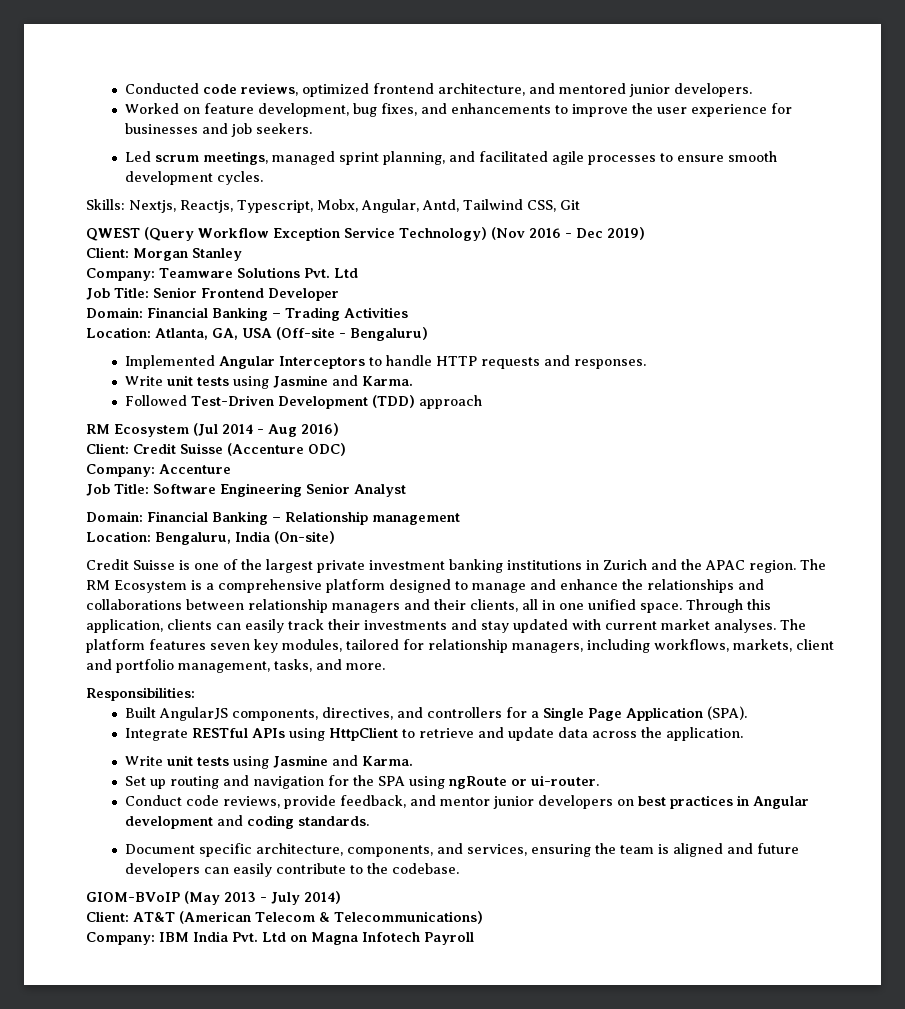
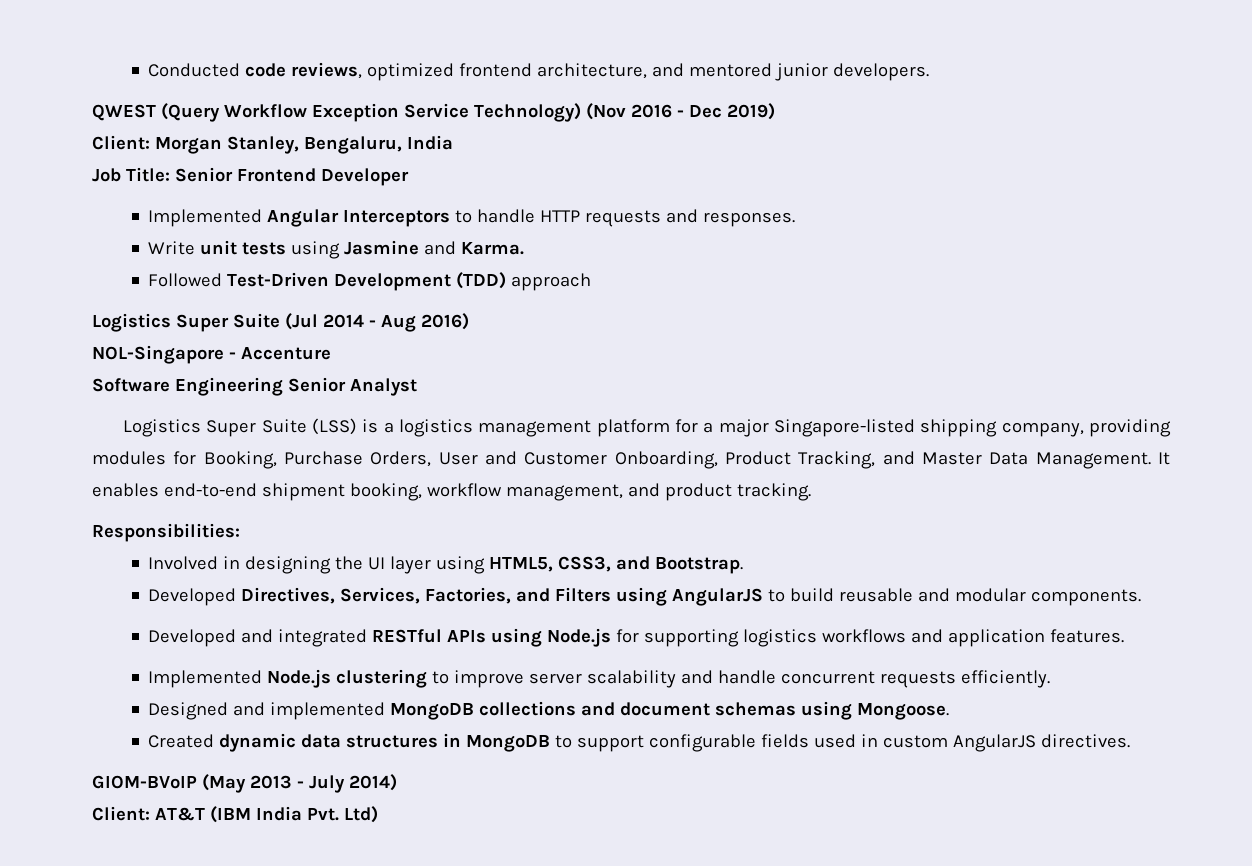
- Worked on feature development, bug fixes, and enhancements to improve the user experience for businesses and job seekers.
- Led scrum meetings, managed sprint planning, and facilitated agile processes to ensure smooth development cycles.
- Skills: Nextjs, Reactjs, Typescript, Mobx, Angular, Antd, Tailwind CSS, Git
- Client: Morgan Stanley
- Company: Teamware Solutions Pvt. Ltd
+ Client: Morgan Stanley, Bengaluru, India
- Domain: Financial Banking – Trading Activities
- Location: Atlanta, GA, USA (Off-site - Bengaluru)
- RM Ecosystem (Jul 2014 - Aug 2016)
+ Logistics Super Suite (Jul 2014 - Aug 2016)
- Client: Credit Suisse (Accenture ODC)
- Company: Accenture
+ NOL-Singapore - Accenture
- Job Title: Software Engineering Senior Analyst
+ Software Engineering Senior Analyst
- Domain: Financial Banking – Relationship management
- Location: Bengaluru, India (On-site)
- Credit Suisse is one of the largest private investment banking institutions in Zurich and the APAC region. The RM Ecosystem is a comprehensive platform designed to manage and enhance the relationships and collaborations between relationship managers and their clients, all in one unified space. Through this application, clients can easily track their investments and stay updated with current market analyses. The platform features seven key modules, tailored for relationship managers, including workflows, markets, client and portfolio management, tasks, and more.
+ Logistics Super Suite (LSS) is a logistics management platform for a major Singapore-listed shipping company, providing modules for Booking, Purchase Orders, User and Customer Onboarding, Product Tracking, and Master Data Management. It enables end-to-end shipment booking, workflow management, and product tracking.
  Responsibilities:
- Built AngularJS components, directives, and controllers for a Single Page Application (SPA).
- Integrate RESTful APIs using HttpClient to retrieve and update data across the application.
- Write unit tests using Jasmine and Karma.
- Set up routing and navigation for the SPA using ngRoute or ui-router.
- Conduct code reviews, provide feedback, and mentor junior developers on best practices in Angular development and coding standards.
- Document specific architecture, components, and services, ensuring the team is aligned and future developers can easily contribute to the codebase.
+ Involved in designing the UI layer using HTML5, CSS3, and Bootstrap.
+ Developed Directives, Services, Factories, and Filters using AngularJS to build reusable and modular components.
+ Developed and integrated RESTful APIs using Node.js for supporting logistics workflows and application features.
+ Implemented Node.js clustering to improve server scalability and handle concurrent requests efficiently.
+ Designed and implemented MongoDB collections and document schemas using Mongoose.
+ Created dynamic data structures in MongoDB to support configurable fields used in custom AngularJS directives.
- Client: AT&T (American Telecom & Telecommunications)
- Company: IBM India Pvt. Ltd on Magna Infotech Payroll
+ Client: AT&T (IBM India Pvt. Ltd)

